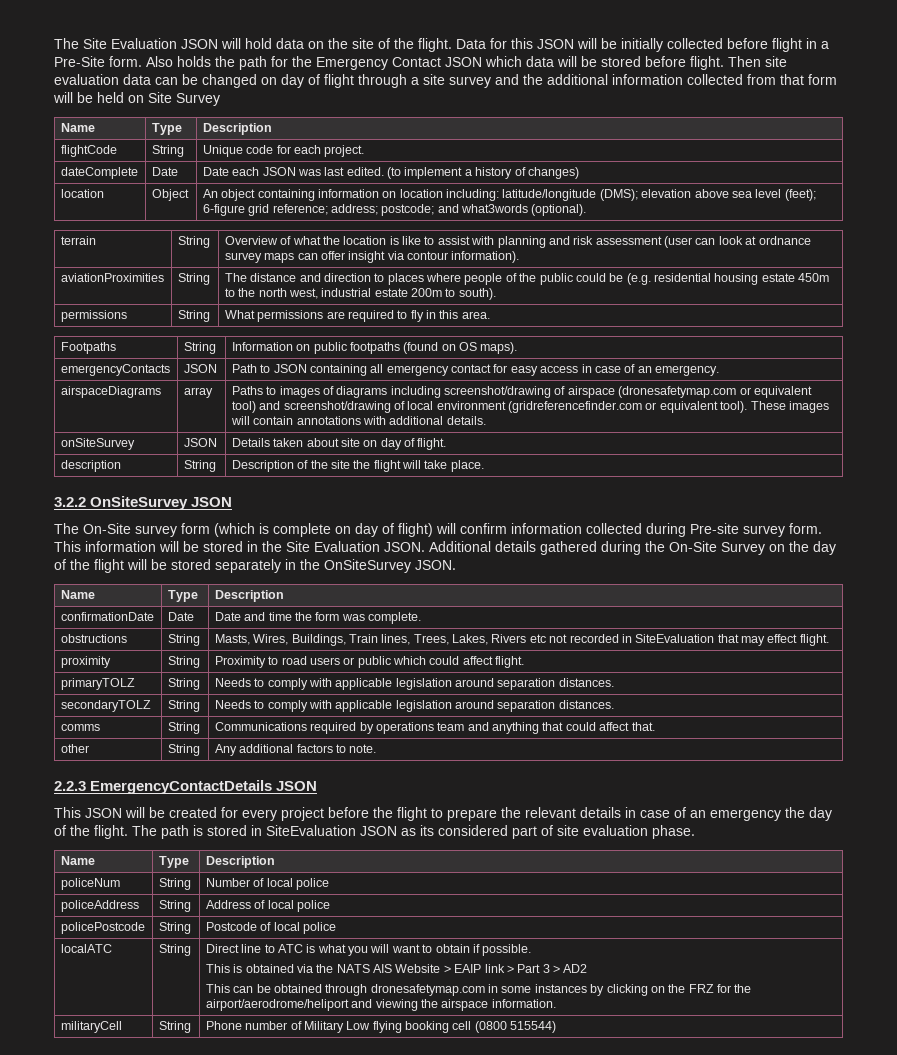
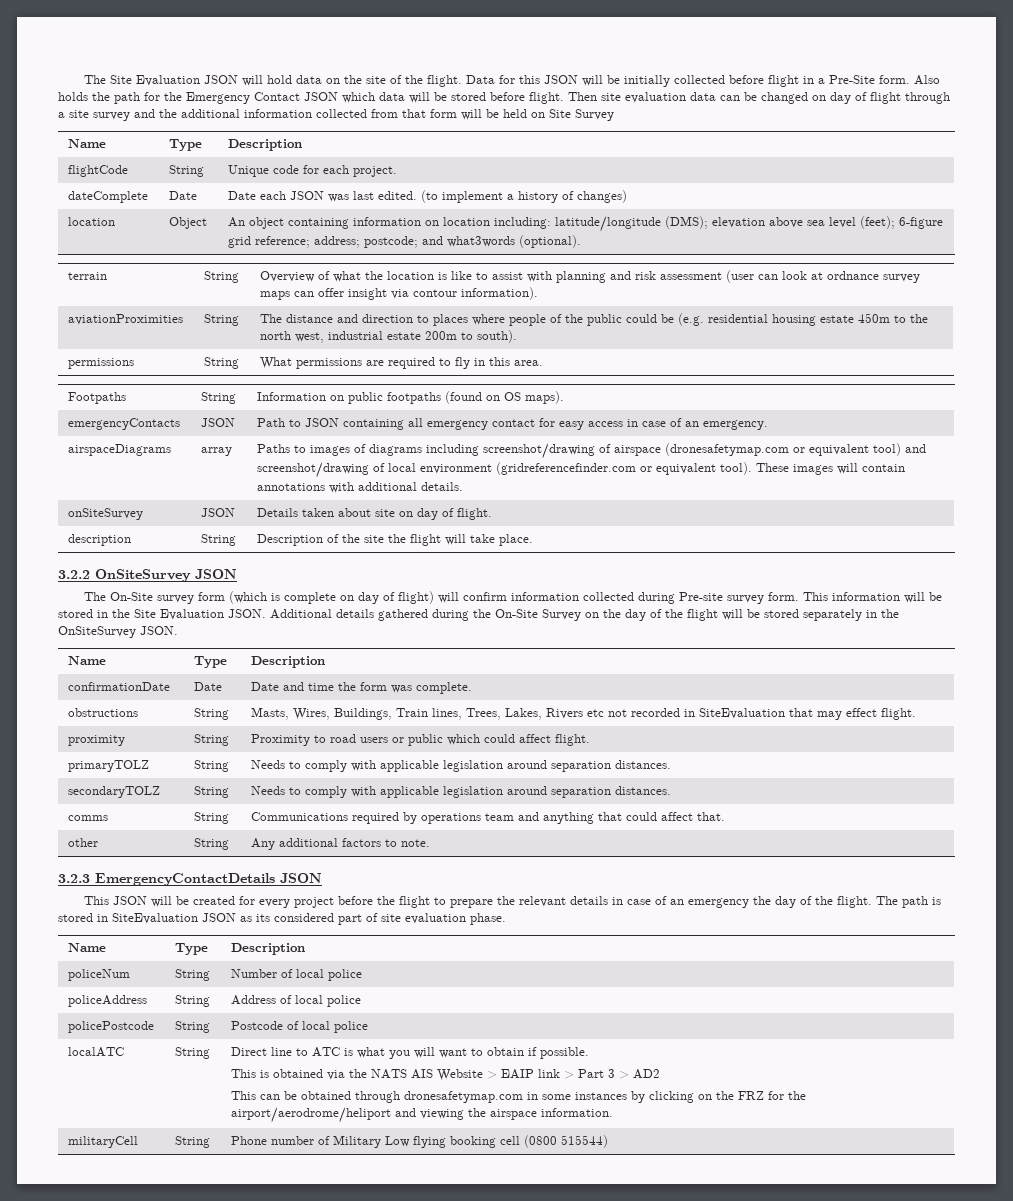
- 2.2.3 EmergencyContactDetails JSON
+ 3.2.3 EmergencyContactDetails JSON

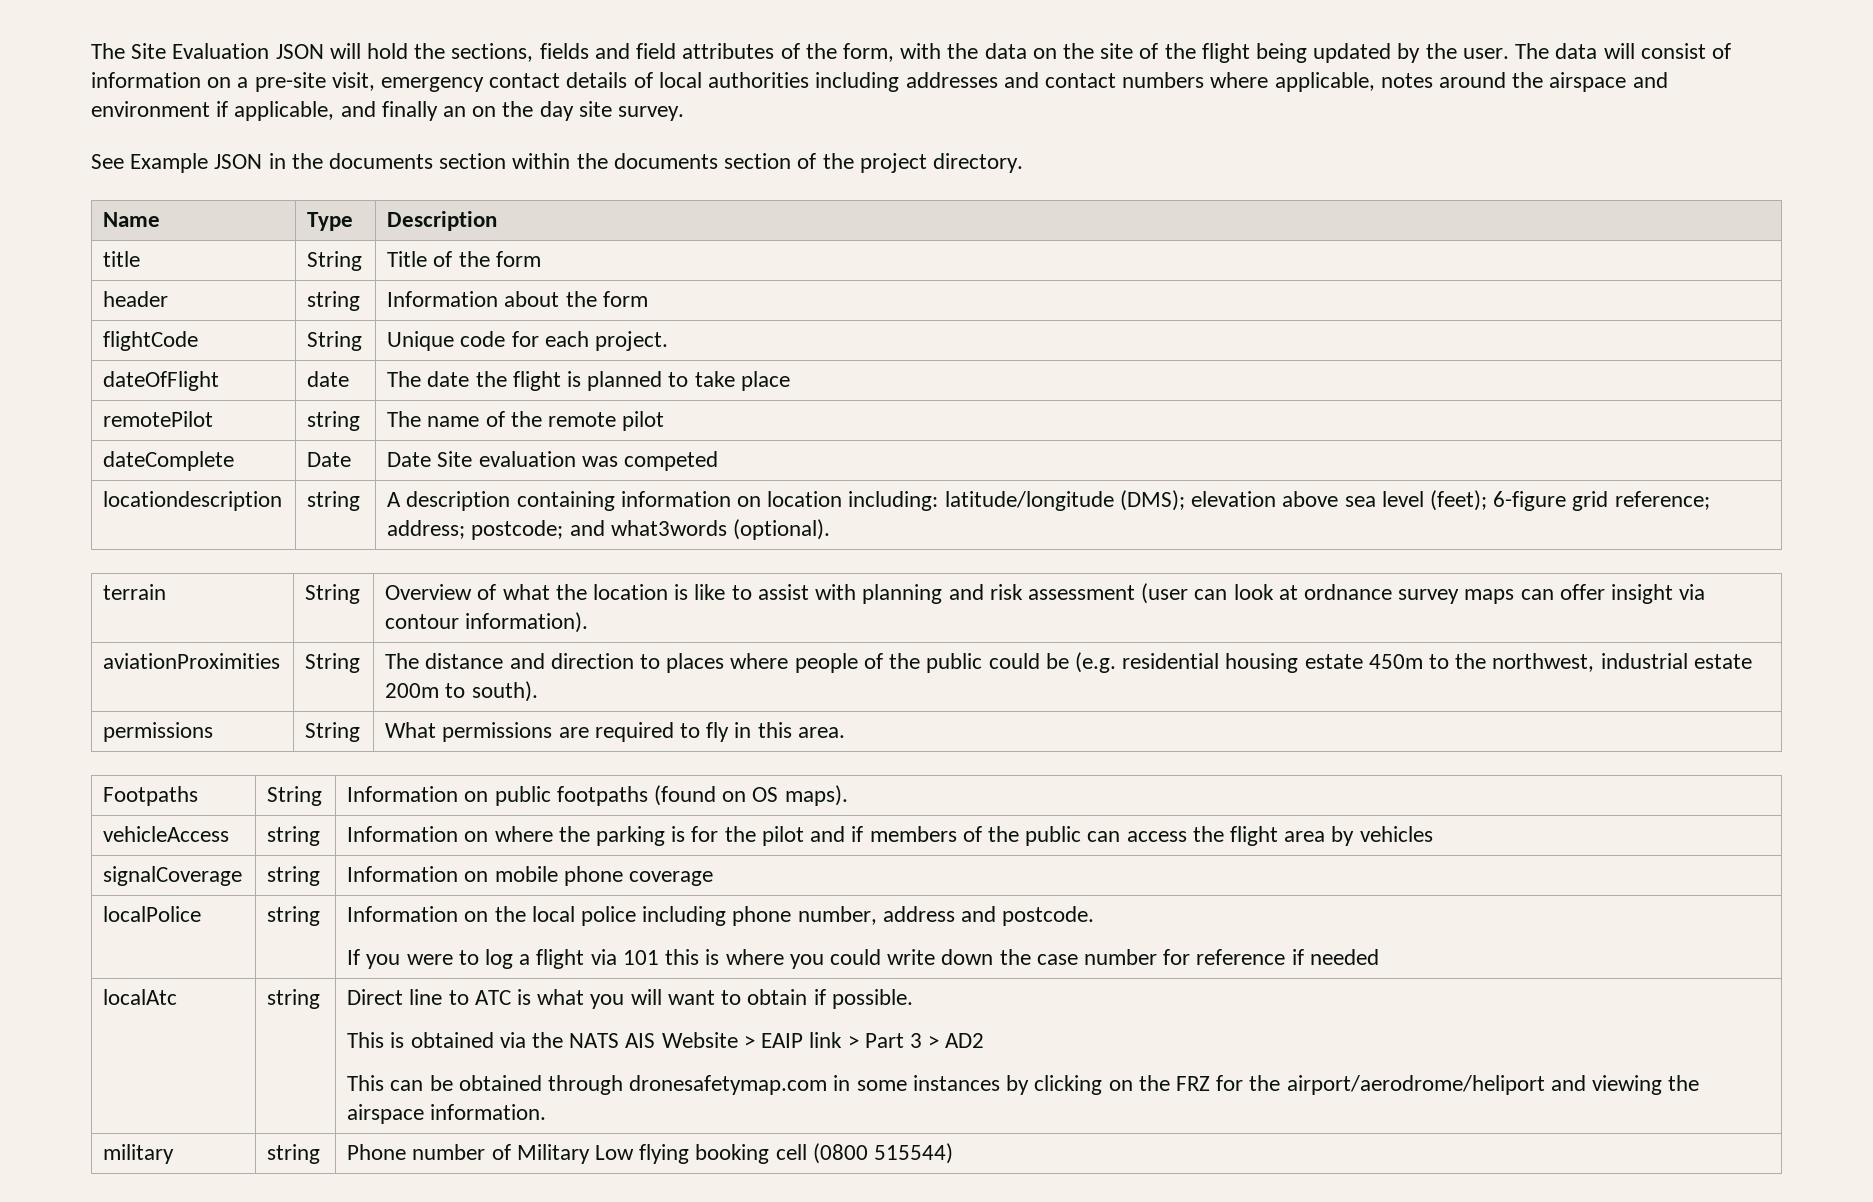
- The Site Evaluation JSON will hold data on the site of the flight. Data for this JSON will be initially collected before flight in a Pre-Site form. Also holds the path for the Emergency Contact JSON which data will be stored before flight. Then site evaluation data can be changed on day of flight through a site survey and the additional information collected from that form will be held on Site Survey
+ The Site Evaluation JSON will hold the sections, fields and field attributes of the form, with the data on the site of the flight being updated by the user. The data will consist of information on a pre-site visit, emergency contact details of local authorities including addresses and contact numbers where applicable, notes around the airspace and environment if applicable, and finally an on the day site survey.
+ See Example JSON in the documents section within the documents section of the project directory.
  Name | Type | Description
+ title | String | Title of the form
+ header | string | Information about the form
- dateComplete | Date | Date each JSON was last edited. (to implement a history of changes)
- location | Object | An object containing information on location including: latitude/longitude (DMS); elevation above sea level (feet); 6-figure grid reference; address; postcode; and what3words (optional).
+ dateOfFlight | date | The date the flight is planned to take place
+ remotePilot | string | The name of the remote pilot
+ dateComplete | Date | Date Site evaluation was competed
+ locationdescription | string | A description containing information on location including: latitude/longitude (DMS); elevation above sea level (feet); 6-figure grid reference; address; postcode; and what3words (optional).
- aviationProximities | String | The distance and direction to places where people of the public could be (e.g. residential housing estate 450m to the north west, industrial estate 200m to south).
+ aviationProximities | String | The distance and direction to places where people of the public could be (e.g. residential housing estate 450m to the northwest, industrial estate 200m to south).
- emergencyContacts | JSON | Path to JSON containing all emergency contact for easy access in case of an emergency.
- airspaceDiagrams | array | Paths to images of diagrams including screenshot/drawing of airspace (dronesafetymap.com or equivalent tool) and screenshot/drawing of local environment (gridreferencefinder.com or equivalent tool). These images will contain annotations with additional details.
- onSiteSurvey | JSON | Details taken about site on day of flight.
- description | String | Description of the site the flight will take place.
- 3.2.2 OnSiteSurvey JSON
- The On-Site survey form (which is complete on day of flight) will confirm information collected during Pre-site survey form. This information will be stored in the Site Evaluation JSON. Additional details gathered during the On-Site Survey on the day of the flight will be stored separately in the OnSiteSurvey JSON.
- Name | Type | Description
- confirmationDate | Date | Date and time the form was complete.
- obstructions | String | Masts, Wires, Buildings, Train lines, Trees, Lakes, Rivers etc not recorded in SiteEvaluation that may effect flight.
- proximity | String | Proximity to road users or public which could affect flight.
- primaryTOLZ | String | Needs to comply with applicable legislation around separation distances.
- secondaryTOLZ | String | Needs to comply with applicable legislation around separation distances.
- comms | String | Communications required by operations team and anything that could affect that.
- other | String | Any additional factors to note.
- 3.2.3 EmergencyContactDetails JSON
- This JSON will be created for every project before the flight to prepare the relevant details in case of an emergency the day of the flight. The path is stored in SiteEvaluation JSON as its considered part of site evaluation phase.
- Name | Type | Description
- policeNum | String | Number of local police
- policeAddress | String | Address of local police
- policePostcode | String | Postcode of local police
- localATC | String
+ vehicleAccess | string | Information on where the parking is for the pilot and if members of the public can access the flight area by vehicles
+ signalCoverage | string | Information on mobile phone coverage
+ localPolice | string | Information on the local police including phone number, address and postcode.
+ If you were to log a flight via 101 this is where you could write down the case number for reference if needed
+ localAtc | string
- militaryCell | String | Phone number of Military Low flying booking cell (0800 515544)
+ military | string | Phone number of Military Low flying booking cell (0800 515544)

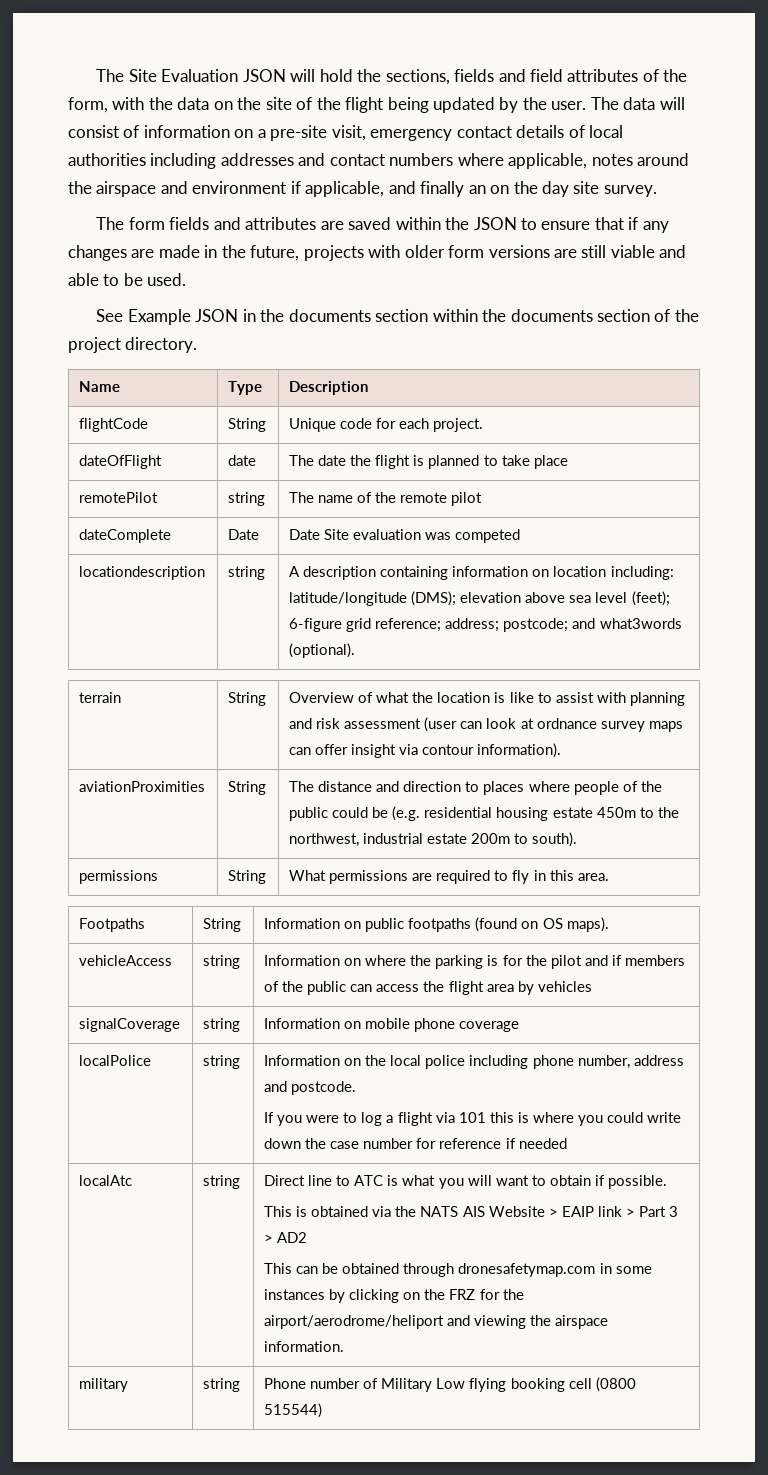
+ The form fields and attributes are saved within the JSON to ensure that if any changes are made in the future, projects with older form versions are still viable and able to be used.
- title | String | Title of the form
- header | string | Information about the form

